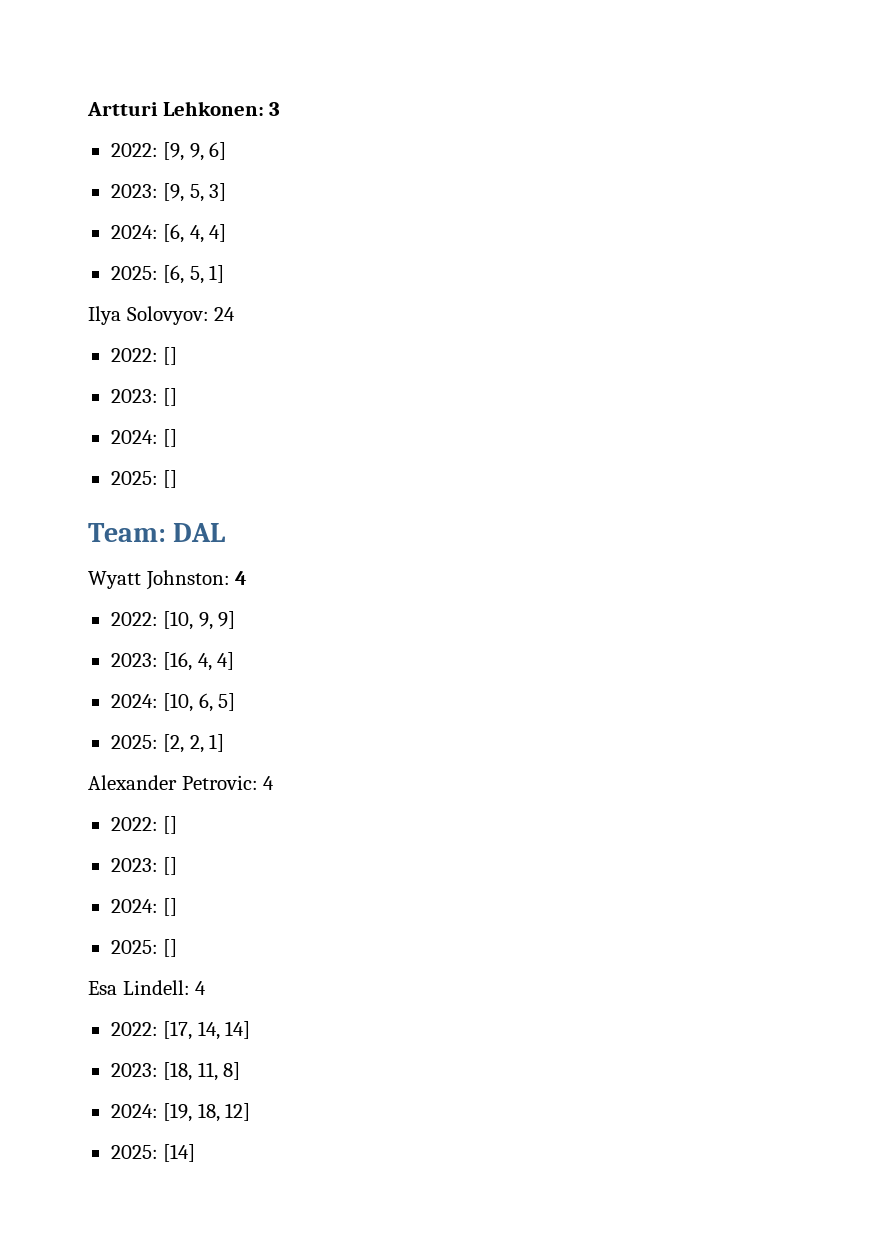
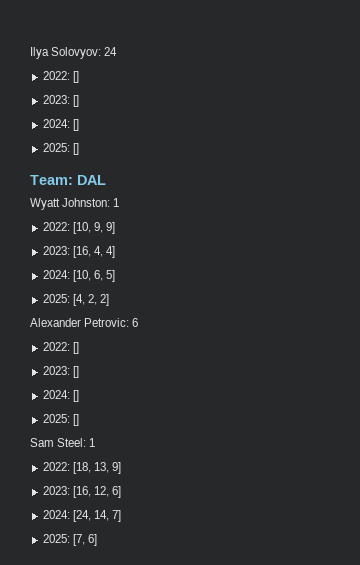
- Artturi Lehkonen: 3
- 2022: [9, 9, 6]
- 2023: [9, 5, 3]
- 2024: [6, 4, 4]
- 2025: [6, 5, 1]
- Wyatt Johnston: 4
+ Wyatt Johnston: 1
- 2025: [2, 2, 1]
+ 2025: [4, 2, 2]
- Alexander Petrovic: 4
+ Alexander Petrovic: 6
  2022: []
  2023: []
  2024: []
  2025: []
- Esa Lindell: 4
- 2022: [17, 14, 14]
- 2023: [18, 11, 8]
- 2024: [19, 18, 12]
- 2025: [14]
+ Sam Steel: 1
+ 2022: [18, 13, 9]
+ 2023: [16, 12, 6]
+ 2024: [24, 14, 7]
+ 2025: [7, 6]

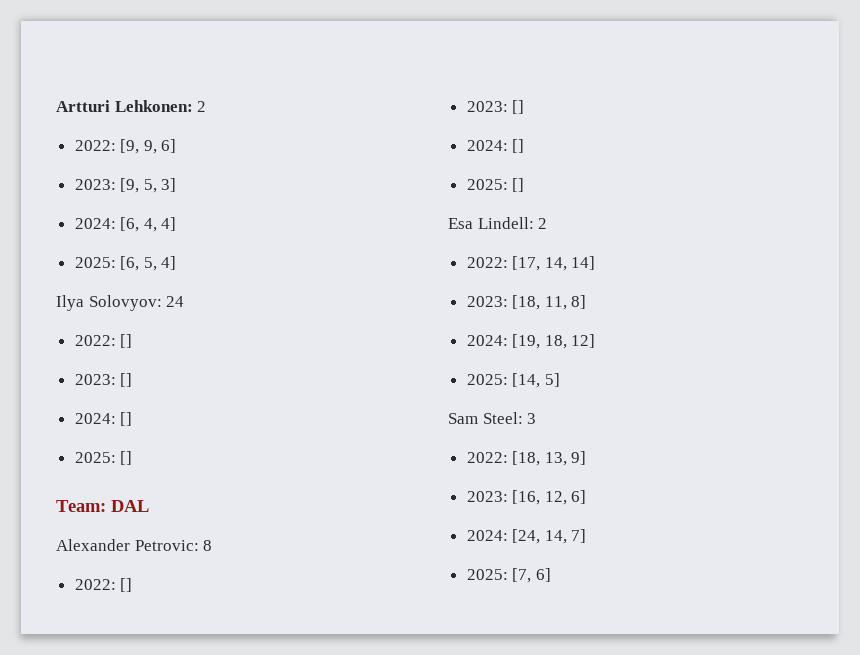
+ Artturi Lehkonen: 2
+ 2022: [9, 9, 6]
+ 2023: [9, 5, 3]
+ 2024: [6, 4, 4]
+ 2025: [6, 5, 4]
- Wyatt Johnston: 1
- 2022: [10, 9, 9]
- 2023: [16, 4, 4]
- 2024: [10, 6, 5]
- 2025: [4, 2, 2]
- Alexander Petrovic: 6
+ Alexander Petrovic: 8
  2022: []
  2023: []
  2024: []
  2025: []
+ Esa Lindell: 2
+ 2022: [17, 14, 14]
+ 2023: [18, 11, 8]
+ 2024: [19, 18, 12]
+ 2025: [14, 5]
- Sam Steel: 1
+ Sam Steel: 3

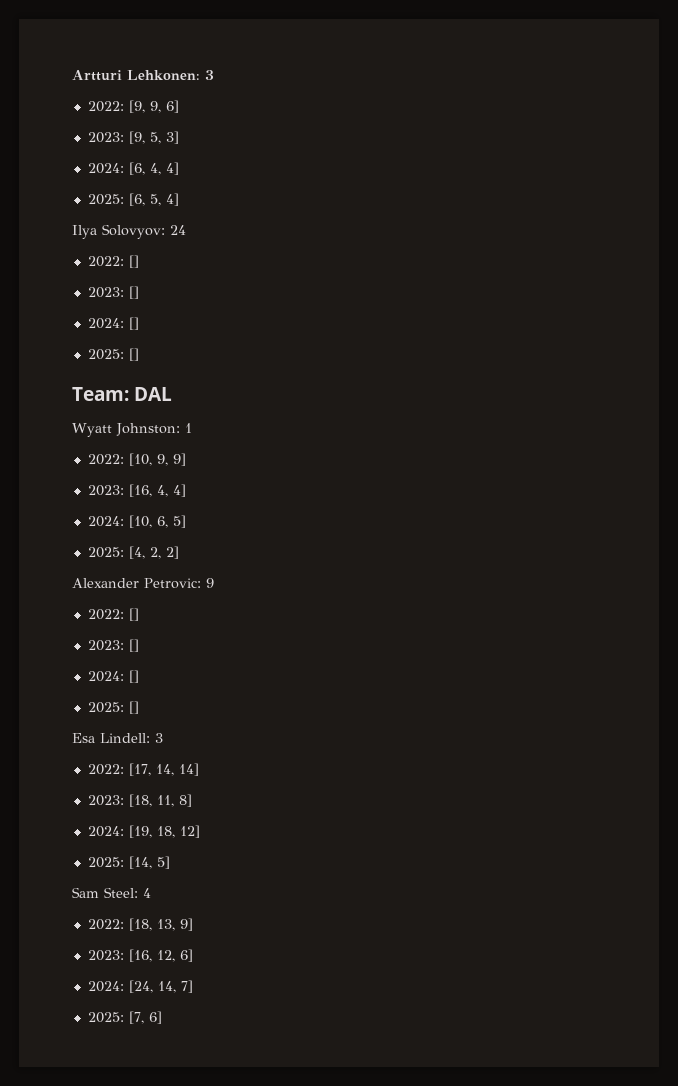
- Artturi Lehkonen: 2
+ Artturi Lehkonen: 3
+ Wyatt Johnston: 1
+ 2022: [10, 9, 9]
+ 2023: [16, 4, 4]
+ 2024: [10, 6, 5]
+ 2025: [4, 2, 2]
- Alexander Petrovic: 8
+ Alexander Petrovic: 9
- Esa Lindell: 2
+ Esa Lindell: 3
- Sam Steel: 3
+ Sam Steel: 4

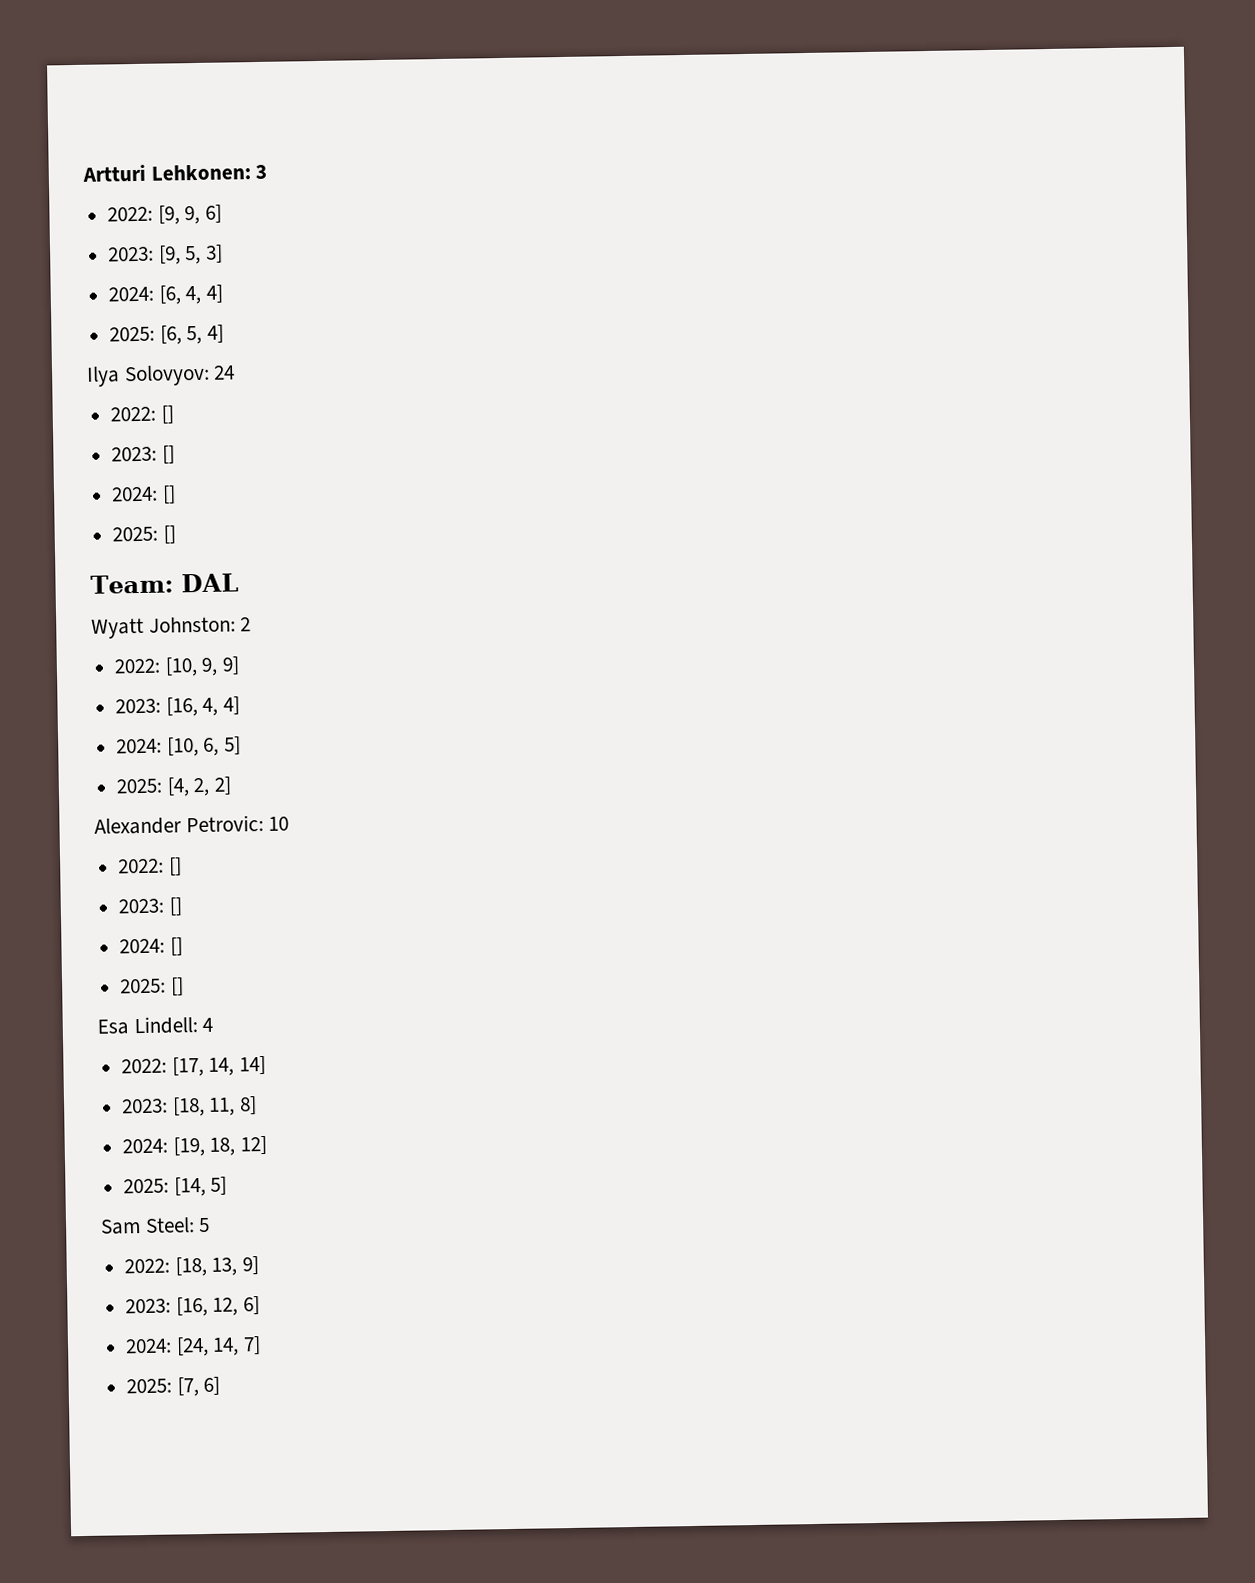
- Wyatt Johnston: 1
+ Wyatt Johnston: 2
- Alexander Petrovic: 9
+ Alexander Petrovic: 10
- Esa Lindell: 3
+ Esa Lindell: 4
- Sam Steel: 4
+ Sam Steel: 5

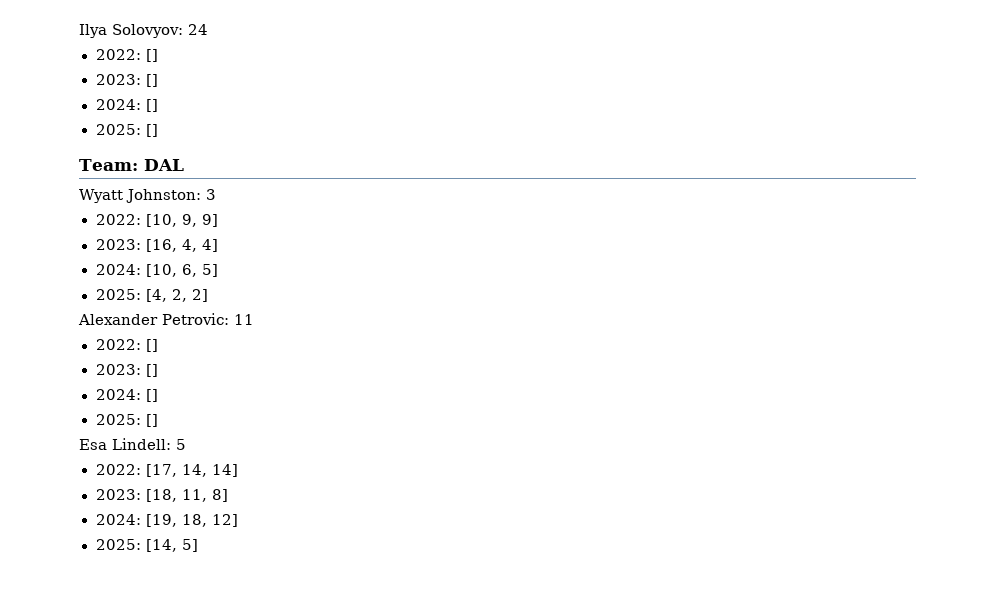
- Artturi Lehkonen: 3
- 2022: [9, 9, 6]
- 2023: [9, 5, 3]
- 2024: [6, 4, 4]
- 2025: [6, 5, 4]
- Wyatt Johnston: 2
+ Wyatt Johnston: 3
- Alexander Petrovic: 10
+ Alexander Petrovic: 11
- Esa Lindell: 4
+ Esa Lindell: 5
- Sam Steel: 5
- 2022: [18, 13, 9]
- 2023: [16, 12, 6]
- 2024: [24, 14, 7]
- 2025: [7, 6]

